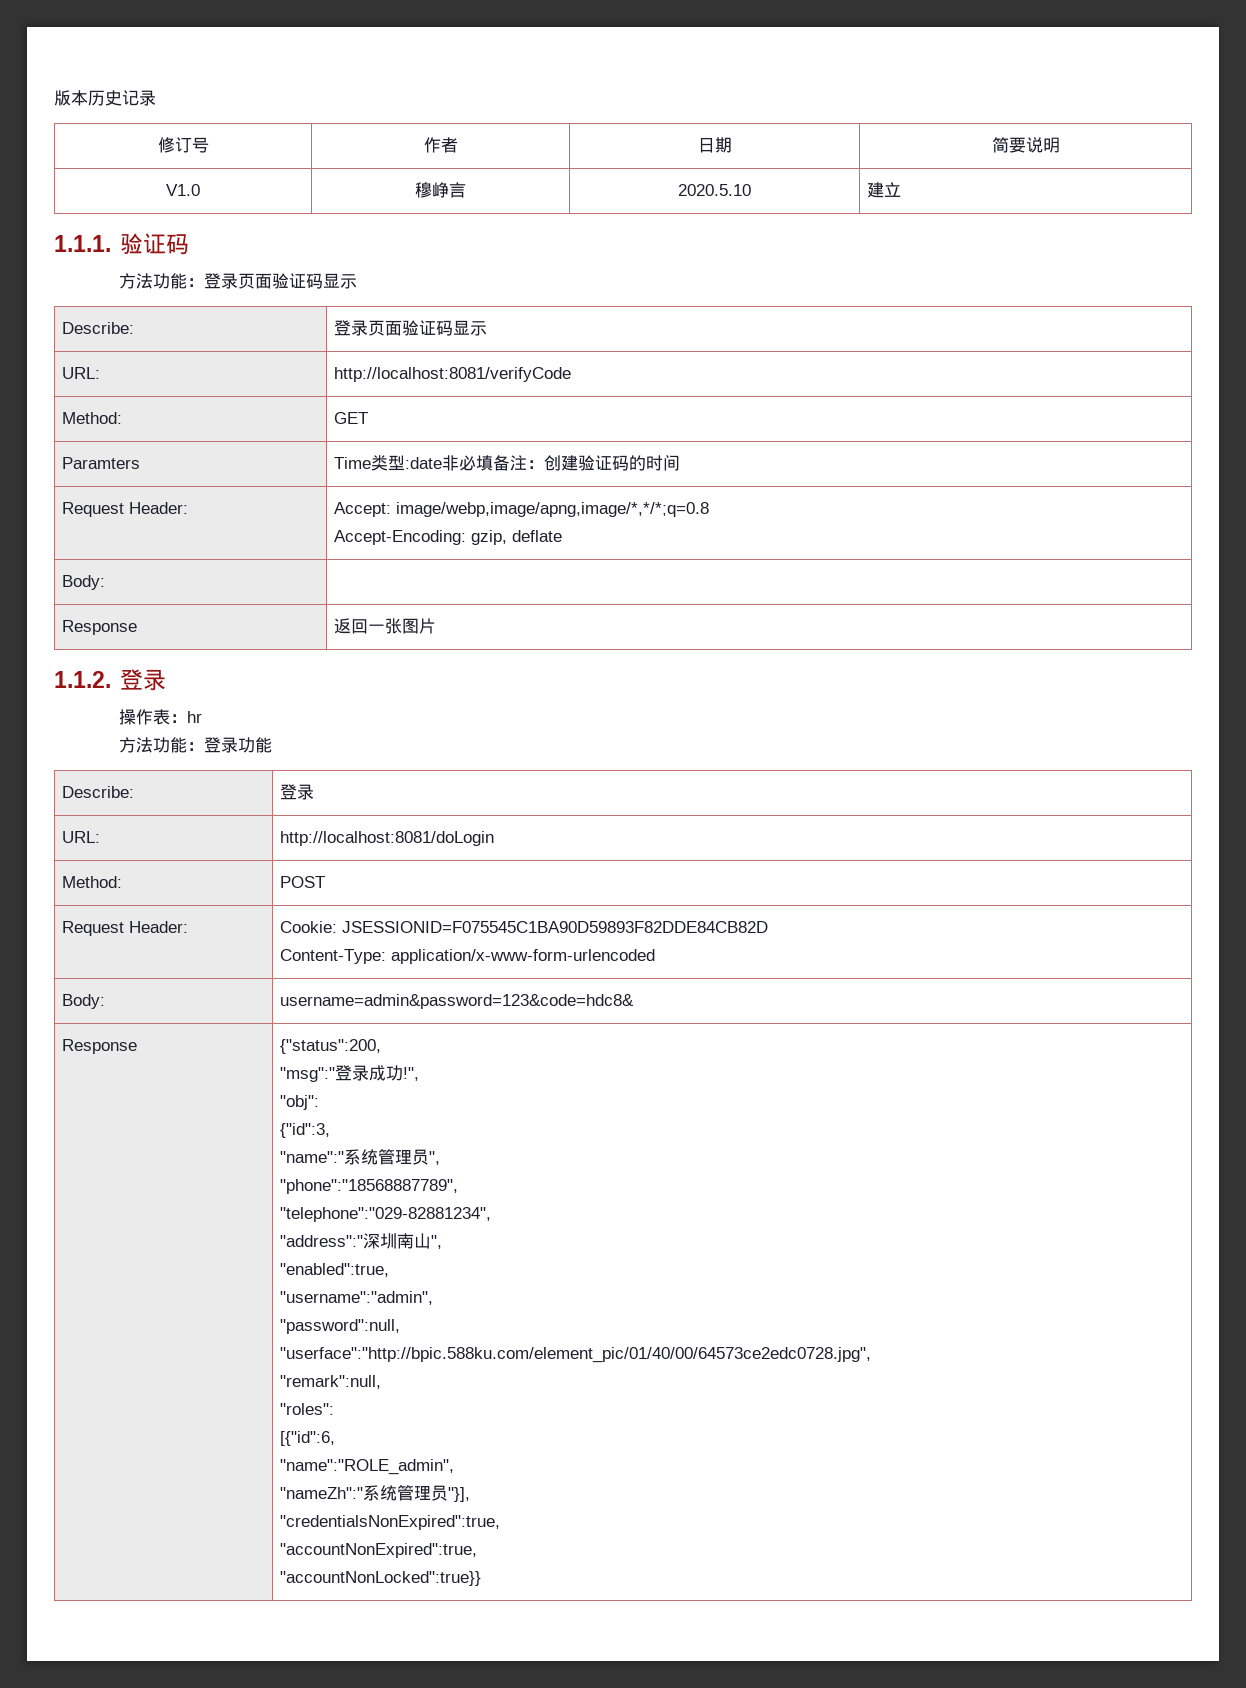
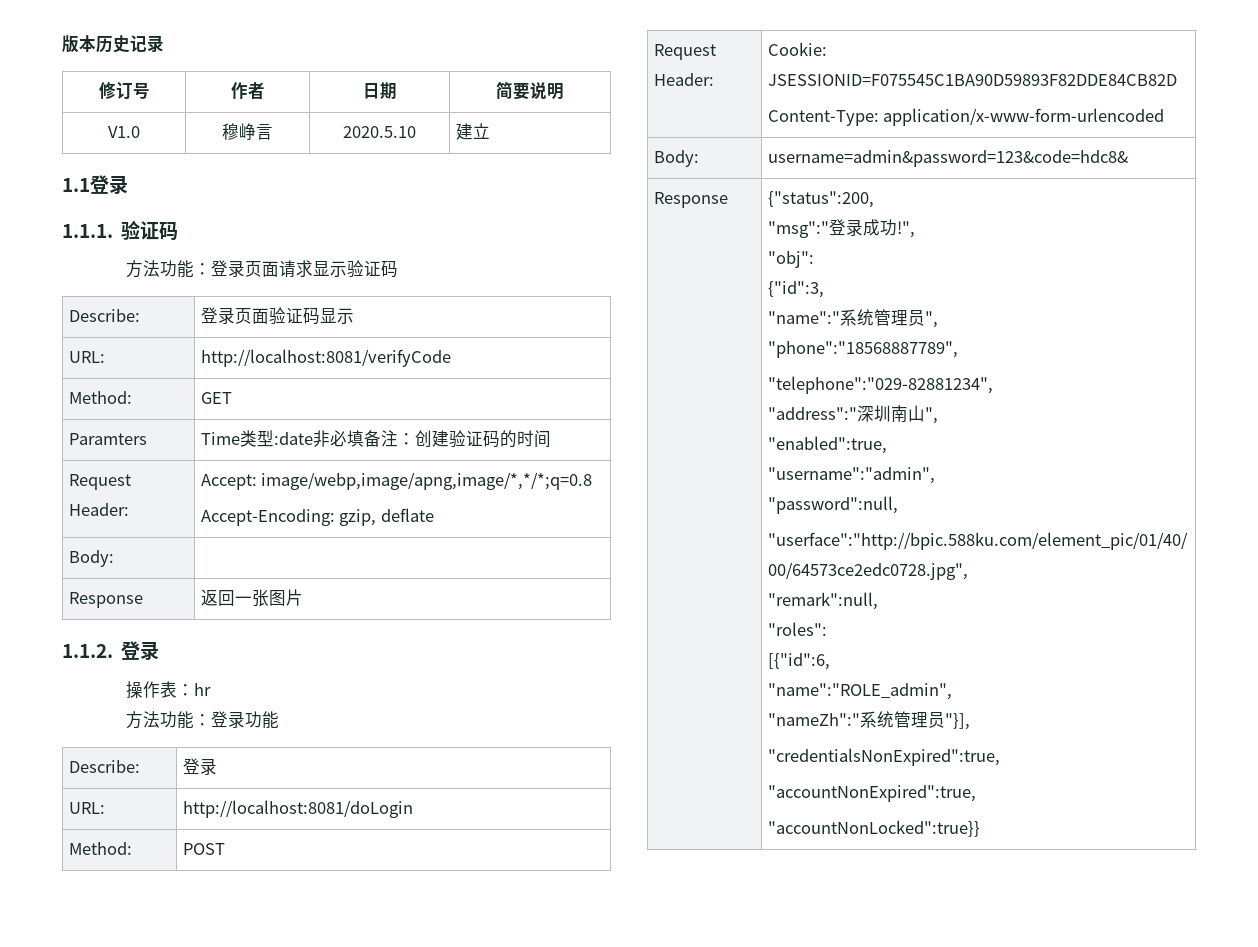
+ 1.1登录
- 方法功能：登录页面验证码显示
+ 方法功能：登录页面请求显示验证码

